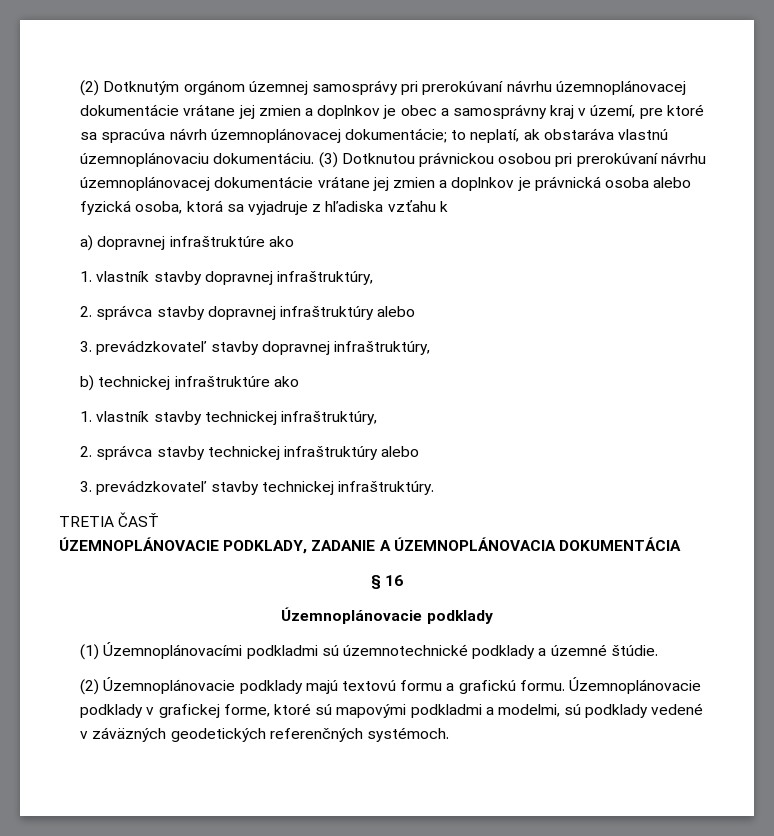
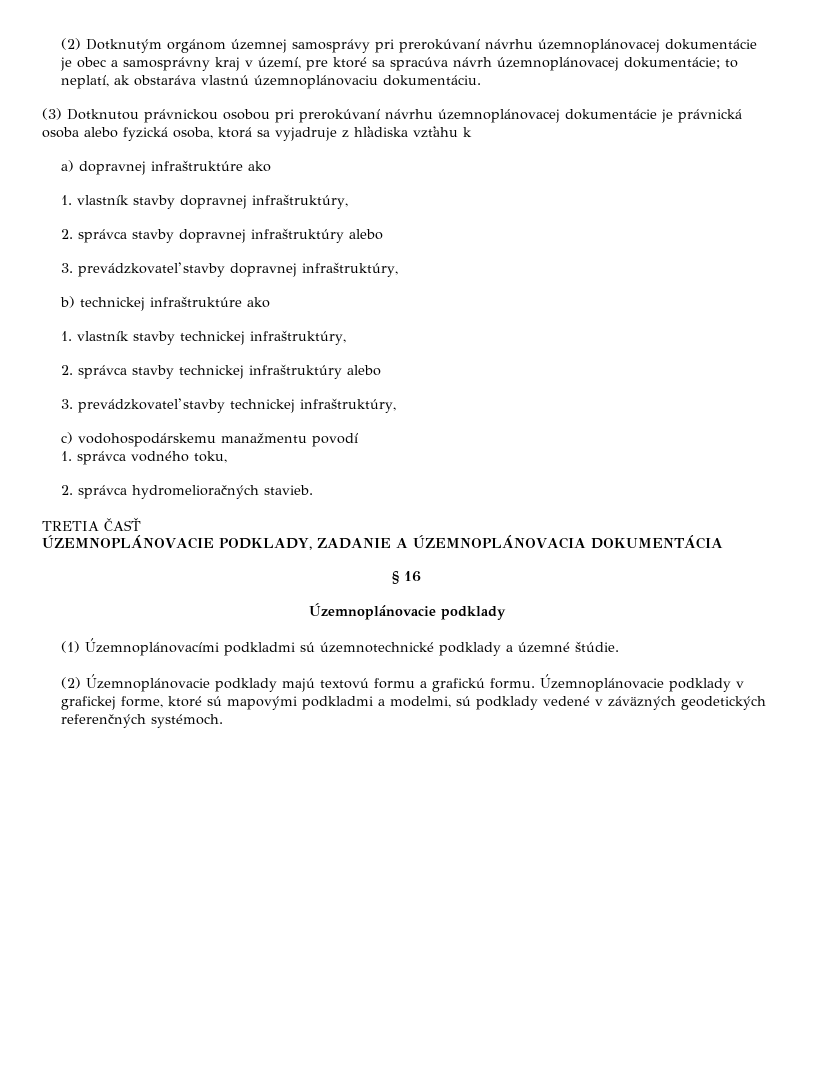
- (2) Dotknutým orgánom územnej samosprávy pri prerokúvaní návrhu územnoplánovacej dokumentácie vrátane jej zmien a doplnkov je obec a samosprávny kraj v území, pre ktoré sa spracúva návrh územnoplánovacej dokumentácie; to neplatí, ak obstaráva vlastnú územnoplánovaciu dokumentáciu. (3) Dotknutou právnickou osobou pri prerokúvaní návrhu územnoplánovacej dokumentácie vrátane jej zmien a doplnkov je právnická osoba alebo fyzická osoba, ktorá sa vyjadruje z hľadiska vzťahu k
+ (2) Dotknutým orgánom územnej samosprávy pri prerokúvaní návrhu územnoplánovacej dokumentácie je obec a samosprávny kraj v území, pre ktoré sa spracúva návrh územnoplánovacej dokumentácie; to neplatí, ak obstaráva vlastnú územnoplánovaciu dokumentáciu.
+ (3) Dotknutou právnickou osobou pri prerokúvaní návrhu územnoplánovacej dokumentácie je právnická osoba alebo fyzická osoba, ktorá sa vyjadruje z hľadiska vzťahu k
- 3. prevádzkovateľ stavby technickej infraštruktúry.
+ 3. prevádzkovateľ stavby technickej infraštruktúry,
+ c) vodohospodárskemu manažmentu povodí
+ 1. správca vodného toku,
+ 2. správca hydromelioračných stavieb.

